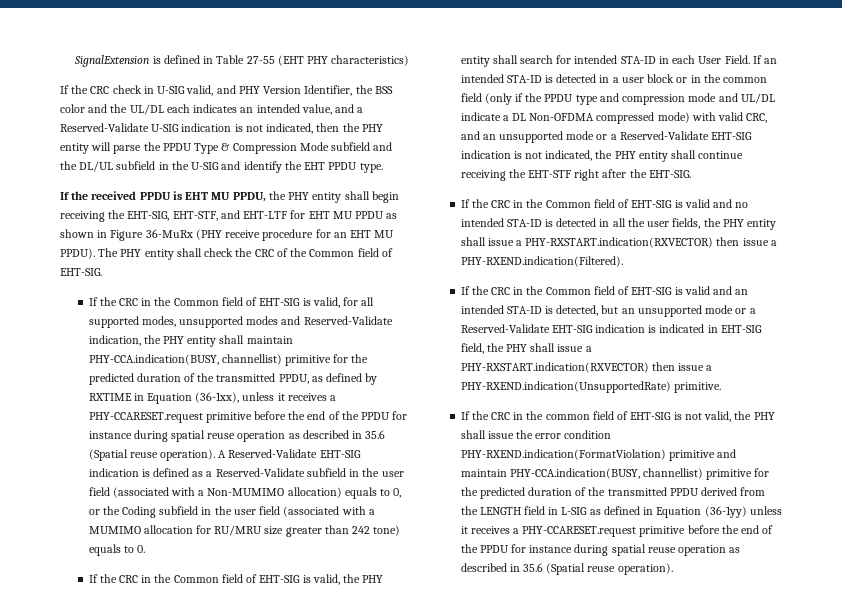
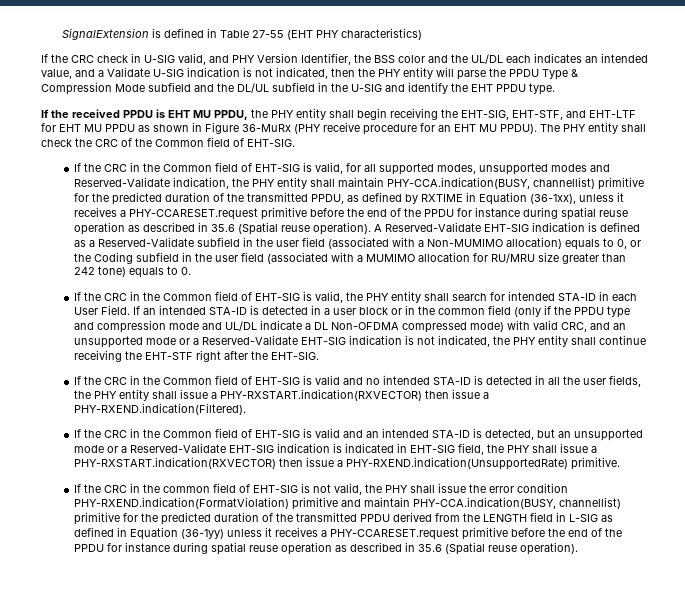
- If the CRC check in U-SIG valid, and PHY Version Identifier, the BSS color and the UL/DL each indicates an intended value, and a Reserved-Validate U-SIG indication is not indicated, then the PHY entity will parse the PPDU Type & Compression Mode subfield and the DL/UL subfield in the U-SIG and identify the EHT PPDU type.
+ If the CRC check in U-SIG valid, and PHY Version Identifier, the BSS color and the UL/DL each indicates an intended value, and a Validate U-SIG indication is not indicated, then the PHY entity will parse the PPDU Type & Compression Mode subfield and the DL/UL subfield in the U-SIG and identify the EHT PPDU type.

